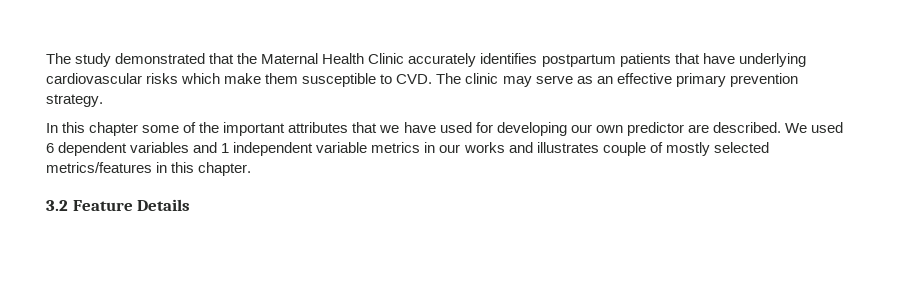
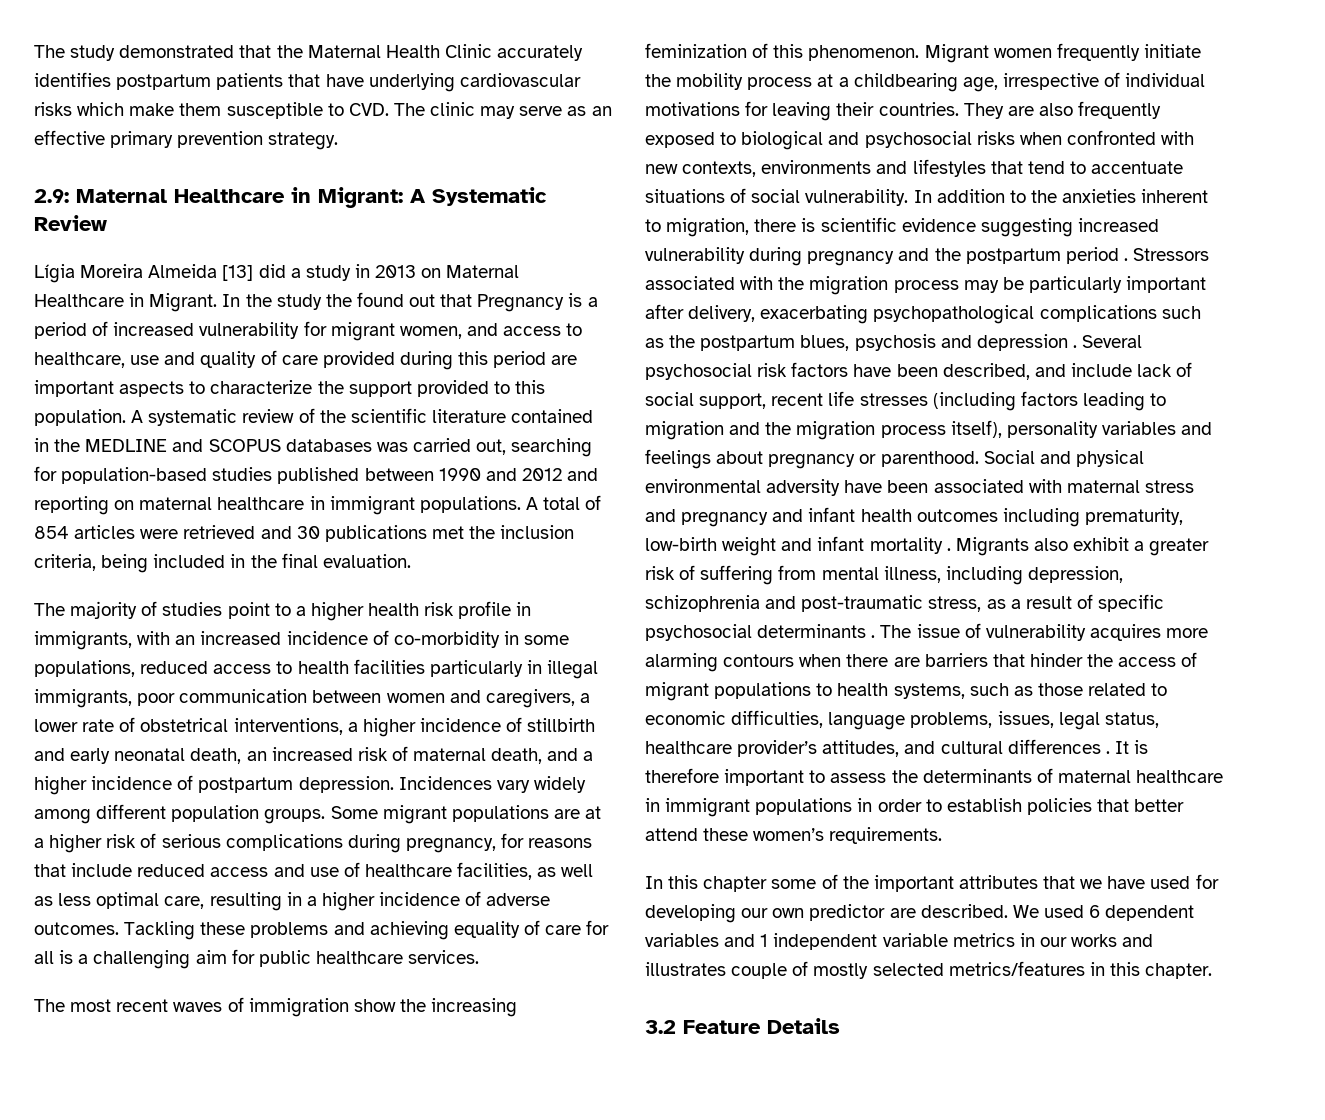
+ 2.9: Maternal Healthcare in Migrant: A Systematic Review
+ Lígia Moreira Almeida [13] did a study in 2013 on Maternal Healthcare in Migrant. In the study the found out that Pregnancy is a period of increased vulnerability for migrant women, and access to healthcare, use and quality of care provided during this period are important aspects to characterize the support provided to this population. A systematic review of the scientific literature contained in the MEDLINE and SCOPUS databases was carried out, searching for population-based studies published between 1990 and 2012 and reporting on maternal healthcare in immigrant populations. A total of 854 articles were retrieved and 30 publications met the inclusion criteria, being included in the final evaluation.
+ The majority of studies point to a higher health risk profile in immigrants, with an increased incidence of co-morbidity in some populations, reduced access to health facilities particularly in illegal immigrants, poor communication between women and caregivers, a lower rate of obstetrical interventions, a higher incidence of stillbirth and early neonatal death, an increased risk of maternal death, and a higher incidence of postpartum depression. Incidences vary widely among different population groups. Some migrant populations are at a higher risk of serious complications during pregnancy, for reasons that include reduced access and use of healthcare facilities, as well as less optimal care, resulting in a higher incidence of adverse outcomes. Tackling these problems and achieving equality of care for all is a challenging aim for public healthcare services.
+ The most recent waves of immigration show the increasing feminization of this phenomenon. Migrant women frequently initiate the mobility process at a childbearing age, irrespective of individual motivations for leaving their countries. They are also frequently exposed to biological and psychosocial risks when confronted with new contexts, environments and lifestyles that tend to accentuate situations of social vulnerability. In addition to the anxieties inherent to migration, there is scientific evidence suggesting increased vulnerability during pregnancy and the postpartum period . Stressors associated with the migration process may be particularly important after delivery, exacerbating psychopathological complications such as the postpartum blues, psychosis and depression . Several psychosocial risk factors have been described, and include lack of social support, recent life stresses (including factors leading to migration and the migration process itself), personality variables and feelings about pregnancy or parenthood. Social and physical environmental adversity have been associated with maternal stress and pregnancy and infant health outcomes including prematurity, low-birth weight and infant mortality . Migrants also exhibit a greater risk of suffering from mental illness, including depression, schizophrenia and post-traumatic stress, as a result of specific psychosocial determinants . The issue of vulnerability acquires more alarming contours when there are barriers that hinder the access of migrant populations to health systems, such as those related to economic difficulties, language problems, issues, legal status, healthcare provider’s attitudes, and cultural differences . It is therefore important to assess the determinants of maternal healthcare in immigrant populations in order to establish policies that better attend these women’s requirements.

